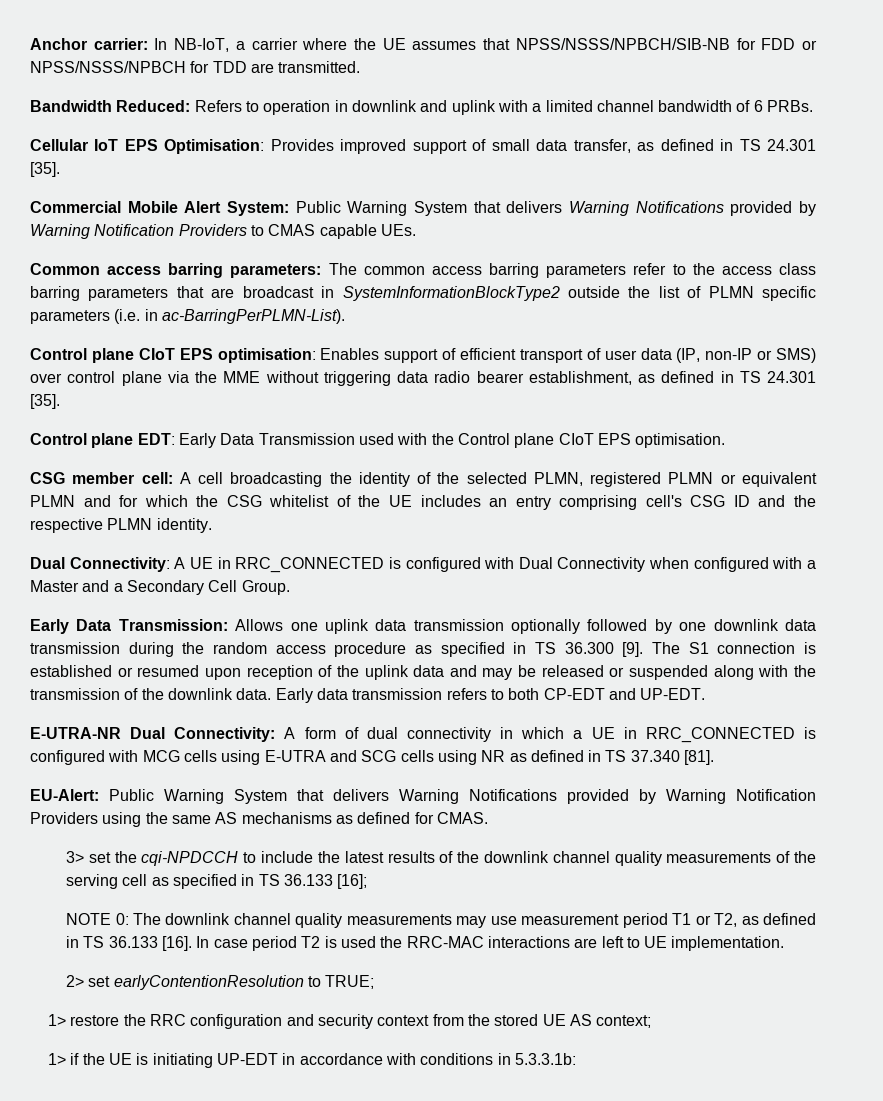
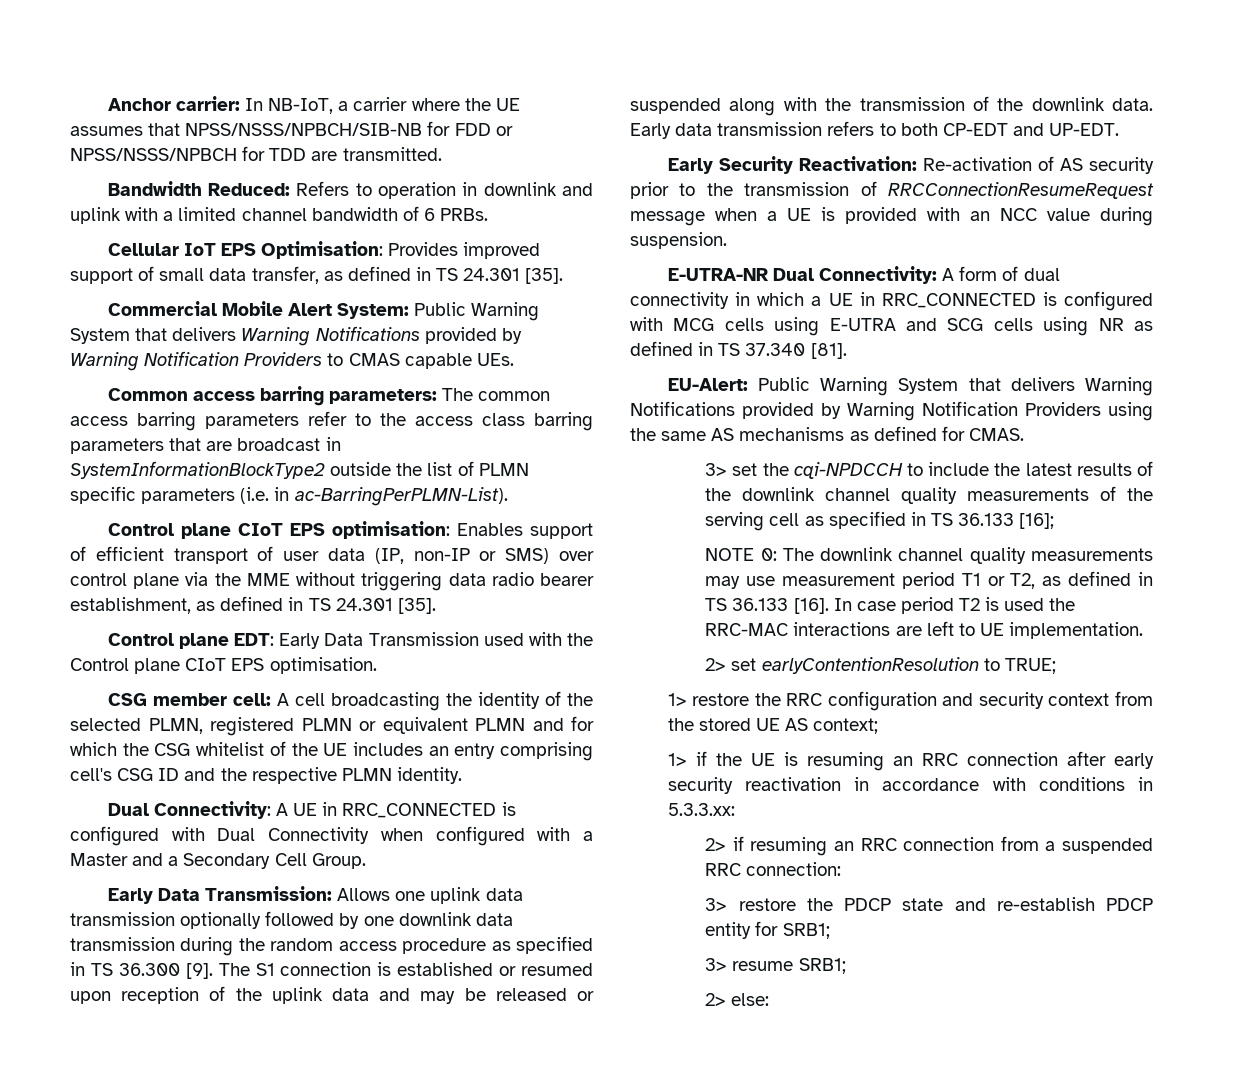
+ Early Security Reactivation: Re-activation of AS security prior to the transmission of RRCConnectionResumeRequest message when a UE is provided with an NCC value during suspension.
- 1> if the UE is initiating UP-EDT in accordance with conditions in 5.3.3.1b:
+ 1> if the UE is resuming an RRC connection after early security reactivation in accordance with conditions in 5.3.3.xx:
+ 2> if resuming an RRC connection from a suspended RRC connection:
+ 3> restore the PDCP state and re-establish PDCP entity for SRB1;
+ 3> resume SRB1;
+ 2> else:

